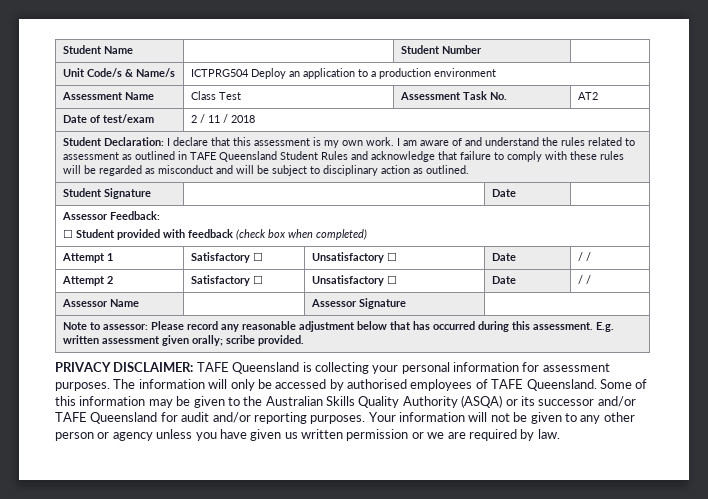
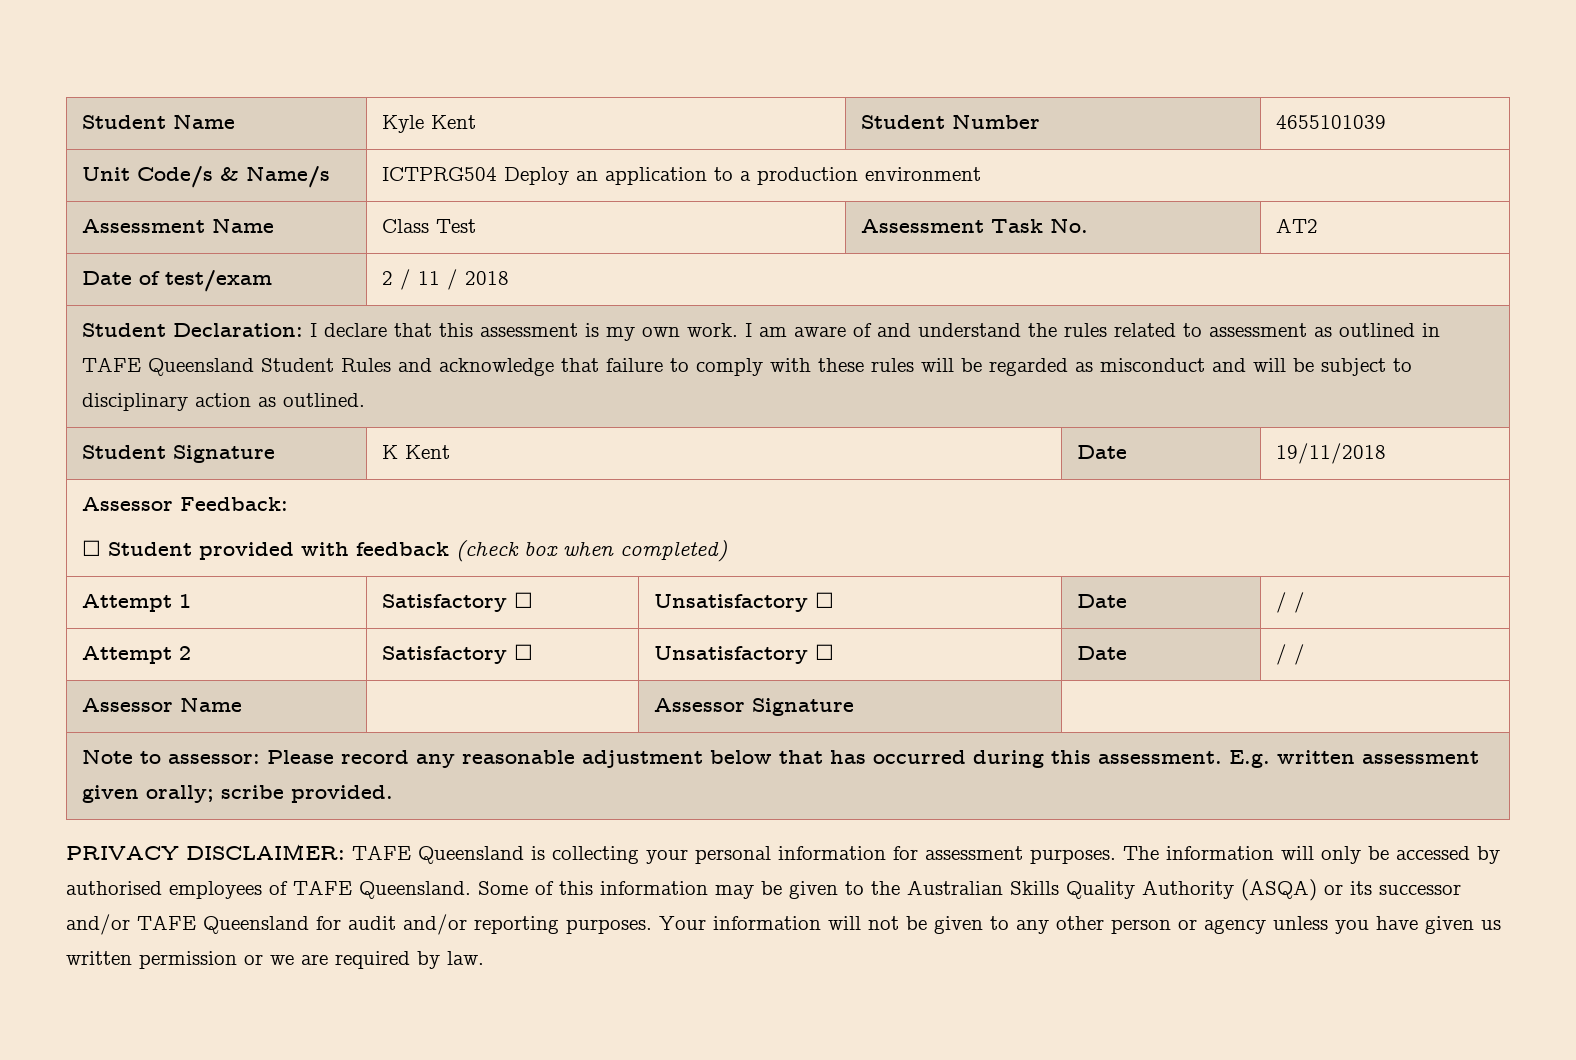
- Student Name | | Student Number |
+ Student Name | Kyle Kent | Student Number | 4655101039
- Student Signature | | Date |
+ Student Signature | K Kent | Date | 19/11/2018

